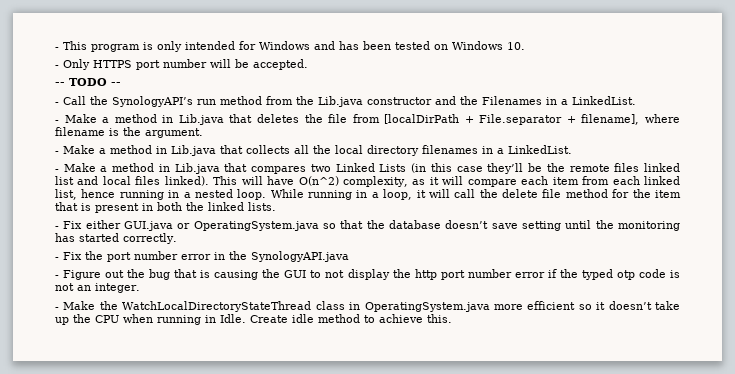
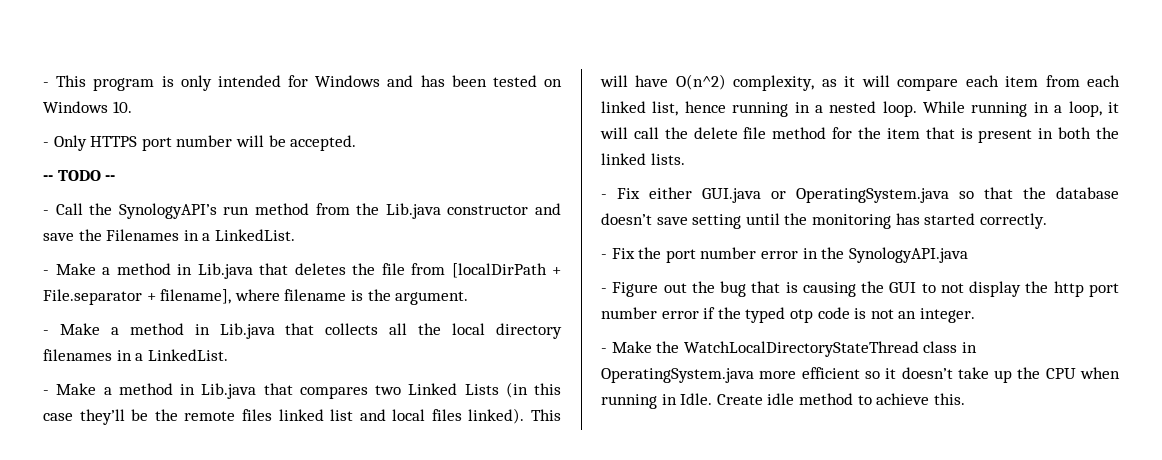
- - Call the SynologyAPI’s run method from the Lib.java constructor and the Filenames in a LinkedList.
+ - Call the SynologyAPI’s run method from the Lib.java constructor and save the Filenames in a LinkedList.

